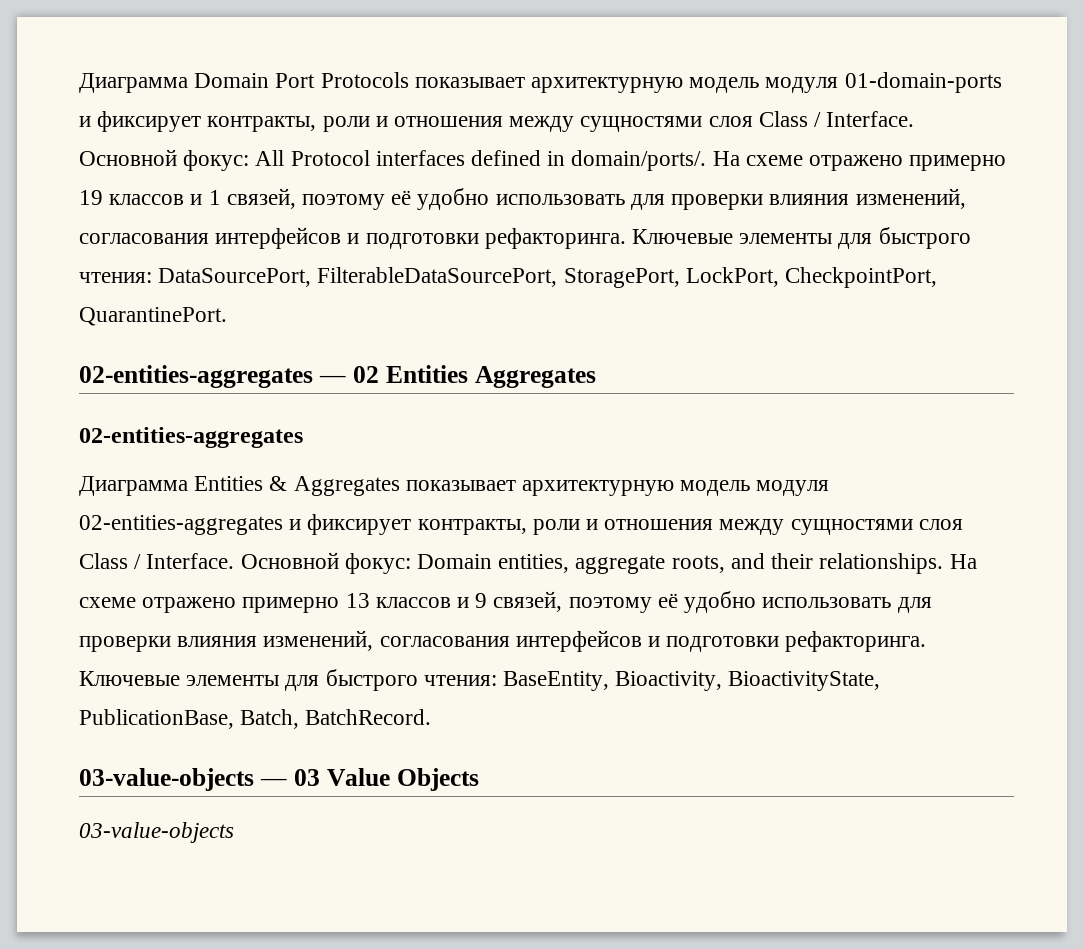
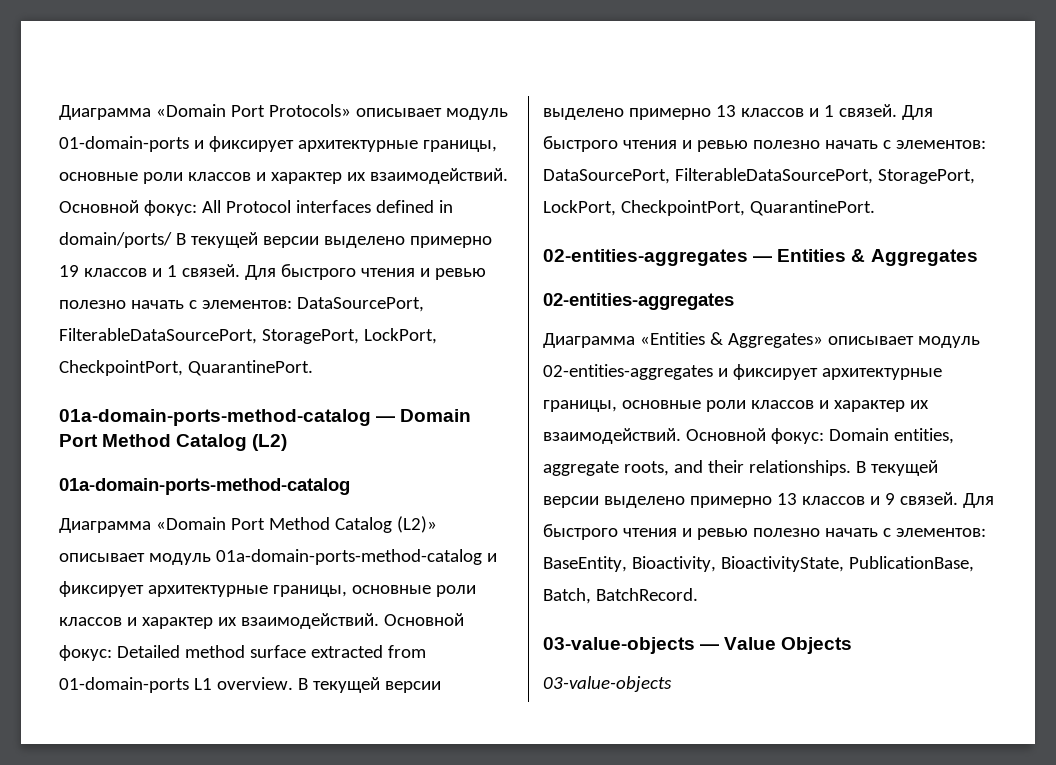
- Диаграмма Domain Port Protocols показывает архитектурную модель модуля 01-domain-ports и фиксирует контракты, роли и отношения между сущностями слоя Class / Interface.
+ Диаграмма «Domain Port Protocols» описывает модуль 01-domain-ports и фиксирует архитектурные границы, основные роли классов и характер их взаимодействий.
- Основной фокус: All Protocol interfaces defined in domain/ports/. На схеме отражено примерно 19 классов и 1 связей, поэтому её удобно использовать для проверки влияния изменений, согласования интерфейсов и подготовки рефакторинга. Ключевые элементы для быстрого чтения: DataSourcePort, FilterableDataSourcePort, StoragePort, LockPort, CheckpointPort, QuarantinePort.
+ Основной фокус: All Protocol interfaces defined in domain/ports/ В текущей версии выделено примерно 19 классов и 1 связей. Для быстрого чтения и ревью полезно начать с элементов: DataSourcePort, FilterableDataSourcePort, StoragePort, LockPort, CheckpointPort, QuarantinePort.
+ 01a-domain-ports-method-catalog — Domain Port Method Catalog (L2)
+ 01a-domain-ports-method-catalog
+ Диаграмма «Domain Port Method Catalog (L2)» описывает модуль 01a-domain-ports-method-catalog и фиксирует архитектурные границы, основные роли классов и характер их взаимодействий. Основной фокус: Detailed method surface extracted from 01-domain-ports L1 overview. В текущей версии выделено примерно 13 классов и 1 связей. Для быстрого чтения и ревью полезно начать с элементов: DataSourcePort, FilterableDataSourcePort, StoragePort, LockPort, CheckpointPort, QuarantinePort.
- 02-entities-aggregates — 02 Entities Aggregates
+ 02-entities-aggregates — Entities & Aggregates
- Диаграмма Entities & Aggregates показывает архитектурную модель модуля 02-entities-aggregates и фиксирует контракты, роли и отношения между сущностями слоя Class / Interface.
+ Диаграмма «Entities & Aggregates» описывает модуль 02-entities-aggregates и фиксирует архитектурные границы, основные роли классов и характер их взаимодействий.
- На схеме отражено примерно 13 классов и 9 связей, поэтому её удобно использовать для проверки влияния изменений, согласования интерфейсов и подготовки рефакторинга. Ключевые элементы для быстрого чтения: BaseEntity, Bioactivity, BioactivityState, PublicationBase, Batch, BatchRecord.
+ В текущей версии выделено примерно 13 классов и 9 связей. Для быстрого чтения и ревью полезно начать с элементов: BaseEntity, Bioactivity, BioactivityState, PublicationBase, Batch, BatchRecord.
- 03-value-objects — 03 Value Objects
+ 03-value-objects — Value Objects

